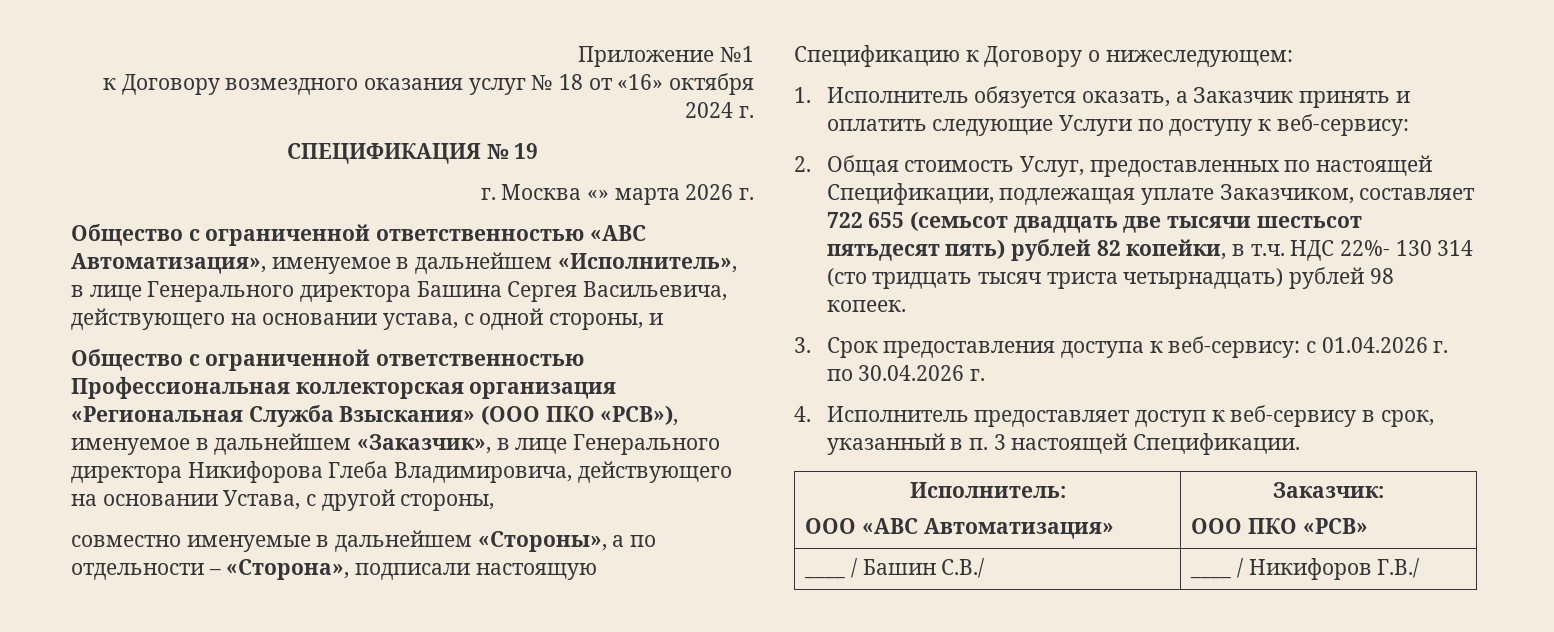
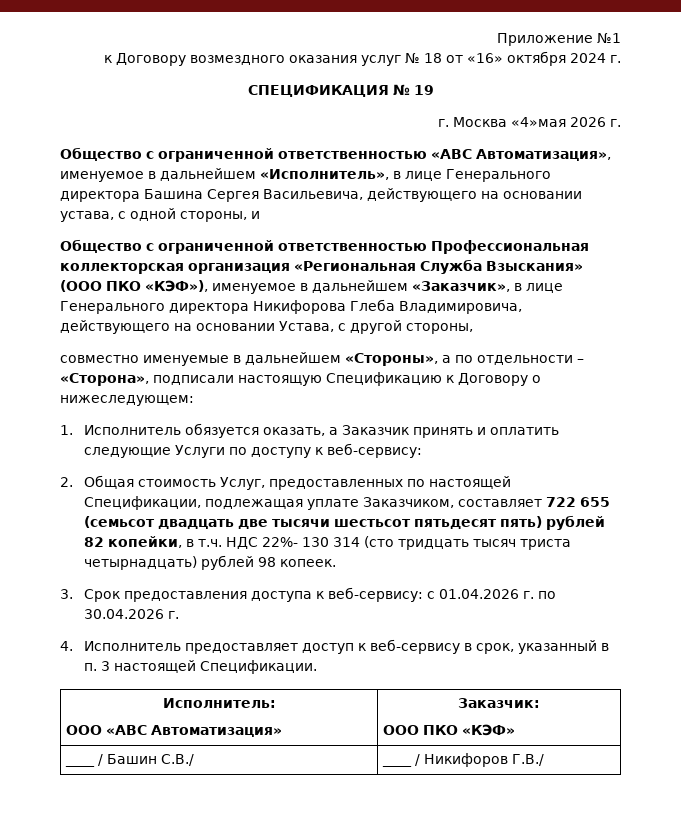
- г. Москва «» марта 2026 г.
+ г. Москва «4»мая 2026 г.
- Общество с ограниченной ответственностью Профессиональная коллекторская организация «Региональная Служба Взыскания» (ООО ПКО «РСВ»), именуемое в дальнейшем «Заказчик», в лице Генерального директора Никифорова Глеба Владимировича, действующего на основании Устава, с другой стороны,
+ Общество с ограниченной ответственностью Профессиональная коллекторская организация «Региональная Служба Взыскания» (ООО ПКО «КЭФ»), именуемое в дальнейшем «Заказчик», в лице Генерального директора Никифорова Глеба Владимировича, действующего на основании Устава, с другой стороны,
  Исполнитель:
  ООО «АВС Автоматизация» | Заказчик:
- ООО ПКО «РСВ»
+ ООО ПКО «КЭФ»

